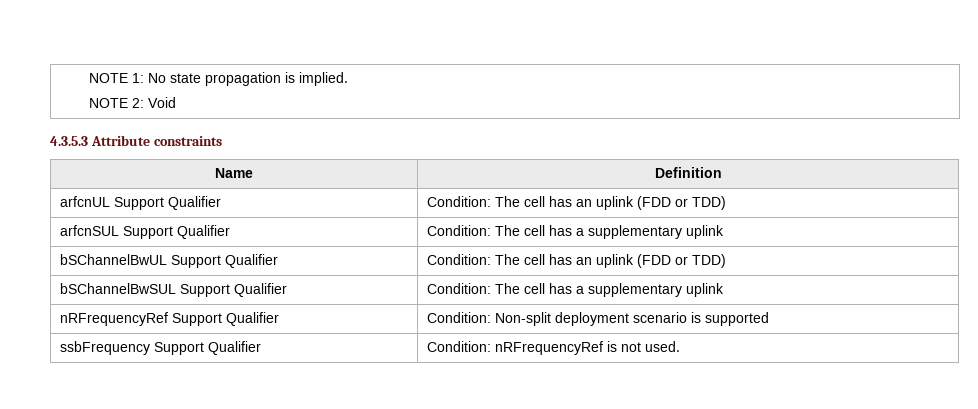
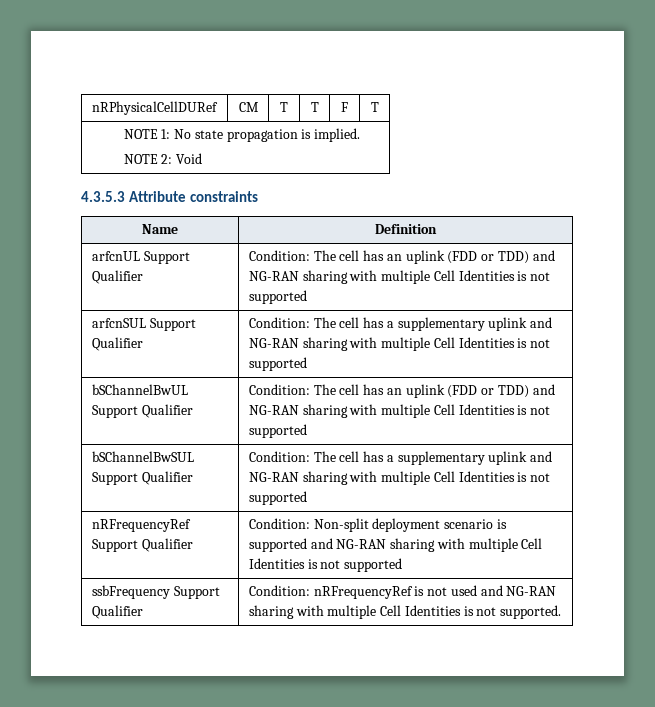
+ nRPhysicalCellDURef | CM | T | T | F | T
- arfcnUL Support Qualifier | Condition: The cell has an uplink (FDD or TDD)
+ arfcnUL Support Qualifier | Condition: The cell has an uplink (FDD or TDD) and NG-RAN sharing with multiple Cell Identities is not supported
- arfcnSUL Support Qualifier | Condition: The cell has a supplementary uplink
+ arfcnSUL Support Qualifier | Condition: The cell has a supplementary uplink and NG-RAN sharing with multiple Cell Identities is not supported
- bSChannelBwUL Support Qualifier | Condition: The cell has an uplink (FDD or TDD)
+ bSChannelBwUL Support Qualifier | Condition: The cell has an uplink (FDD or TDD) and NG-RAN sharing with multiple Cell Identities is not supported
- bSChannelBwSUL Support Qualifier | Condition: The cell has a supplementary uplink
+ bSChannelBwSUL Support Qualifier | Condition: The cell has a supplementary uplink and NG-RAN sharing with multiple Cell Identities is not supported
- nRFrequencyRef Support Qualifier | Condition: Non-split deployment scenario is supported
+ nRFrequencyRef Support Qualifier | Condition: Non-split deployment scenario is supported and NG-RAN sharing with multiple Cell Identities is not supported
- ssbFrequency Support Qualifier | Condition: nRFrequencyRef is not used.
+ ssbFrequency Support Qualifier | Condition: nRFrequencyRef is not used and NG-RAN sharing with multiple Cell Identities is not supported.

